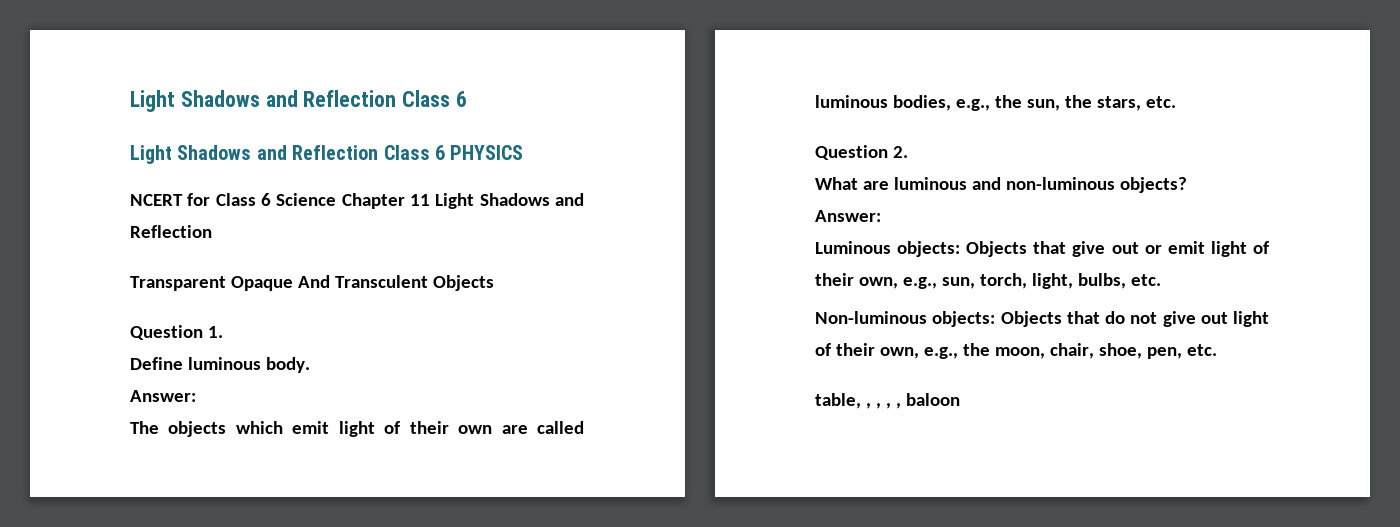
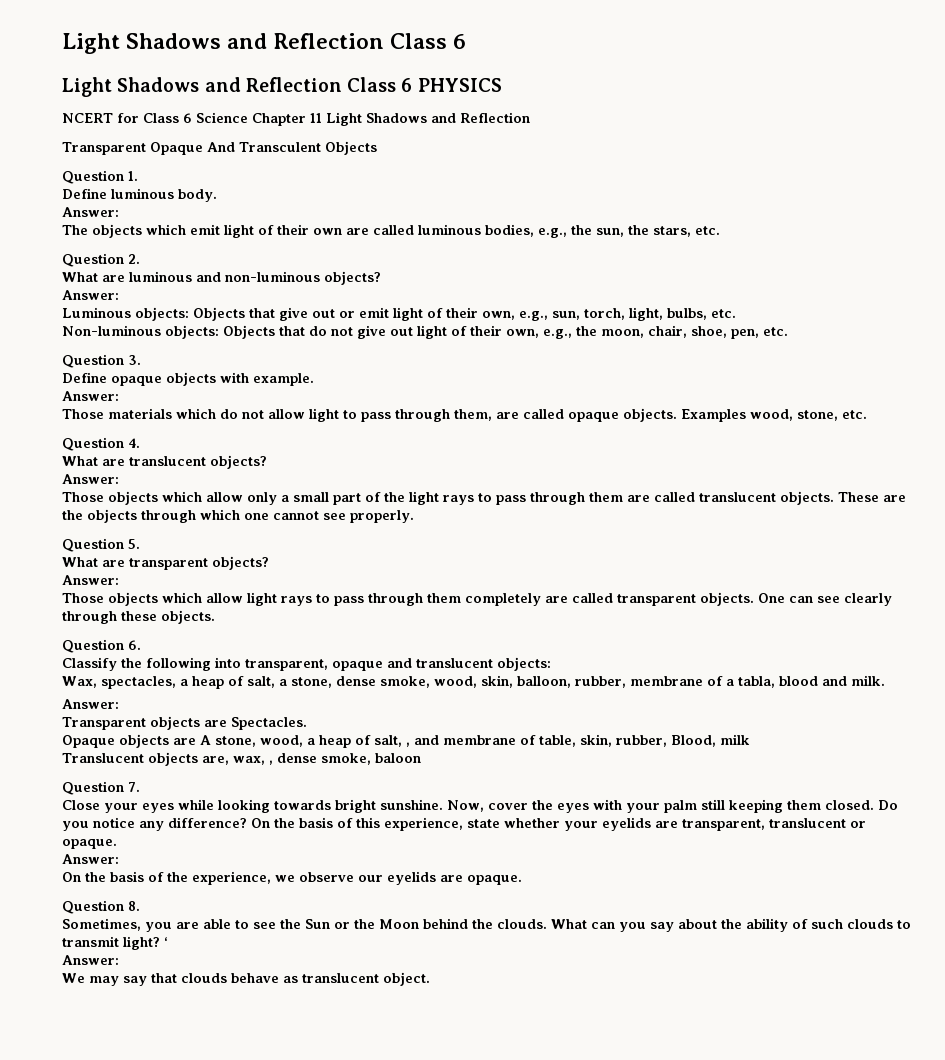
- table, , , , , baloon
+ Question 3.
+ Define opaque objects with example.
+ Answer:
+ Those materials which do not allow light to pass through them, are called opaque objects. Examples wood, stone, etc.
+ Question 4.
+ What are translucent objects?
+ Answer:
+ Those objects which allow only a small part of the light rays to pass through them are called translucent objects. These are the objects through which one cannot see properly.
+ Question 5.
+ What are transparent objects?
+ Answer:
+ Those objects which allow light rays to pass through them completely are called transparent objects. One can see clearly through these objects.
+ Question 6.
+ Classify the following into transparent, opaque and translucent objects:
+ Wax, spectacles, a heap of salt, a stone, dense smoke, wood, skin, balloon, rubber, membrane of a tabla, blood and milk.
+ Answer:
+ Transparent objects are Spectacles.
+ Opaque objects are A stone, wood, a heap of salt, , and membrane of table, skin, rubber, Blood, milk
+ Translucent objects are, wax, , dense smoke, baloon
+ Question 7.
+ Close your eyes while looking towards bright sunshine. Now, cover the eyes with your palm still keeping them closed. Do you notice any difference? On the basis of this experience, state whether your eyelids are transparent, translucent or opaque.
+ Answer:
+ On the basis of the experience, we observe our eyelids are opaque.
+ Question 8.
+ Sometimes, you are able to see the Sun or the Moon behind the clouds. What can you say about the ability of such clouds to transmit light? ‘
+ Answer:
+ We may say that clouds behave as translucent object.

